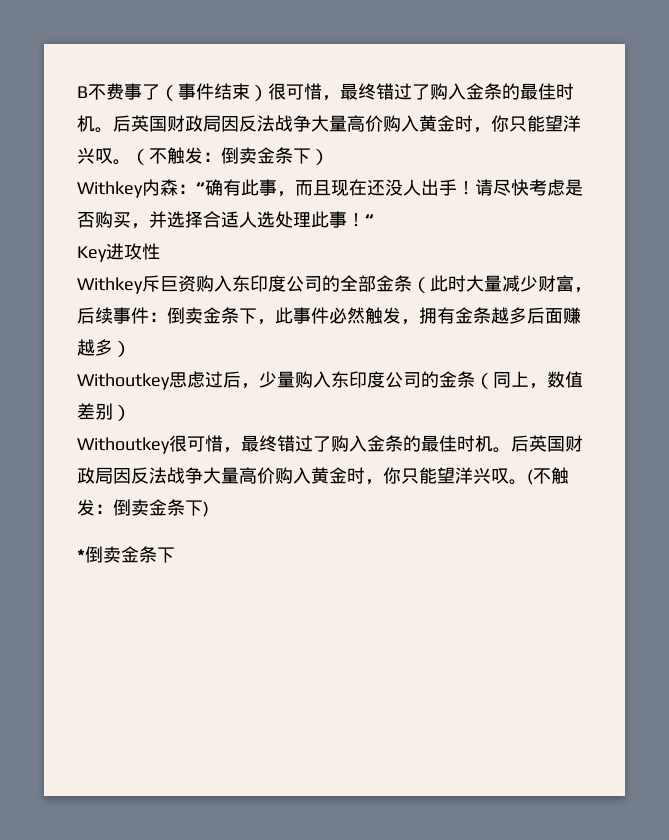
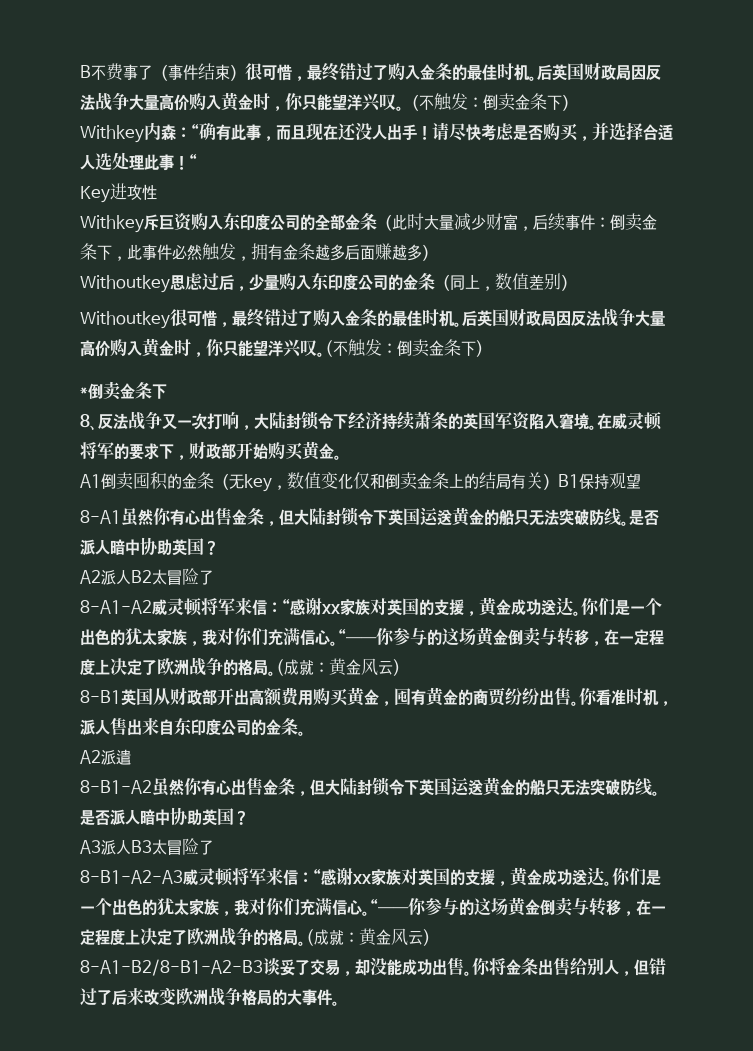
+ 8、反法战争又一次打响，大陆封锁令下经济持续萧条的英国军资陷入窘境。在威灵顿将军的要求下，财政部开始购买黄金。
+ A1倒卖囤积的金条（无key，数值变化仅和倒卖金条上的结局有关）B1保持观望
+ 8-A1虽然你有心出售金条，但大陆封锁令下英国运送黄金的船只无法突破防线。是否派人暗中协助英国？
+ A2派人B2太冒险了
+ 8-A1-A2威灵顿将军来信：“感谢xx家族对英国的支援，黄金成功送达。你们是一个出色的犹太家族，我对你们充满信心。“——你参与的这场黄金倒卖与转移，在一定程度上决定了欧洲战争的格局。(成就：黄金风云)
+ 8-B1英国从财政部开出高额费用购买黄金，囤有黄金的商贾纷纷出售。你看准时机，派人售出来自东印度公司的金条。
+ A2派遣
+ 8-B1-A2虽然你有心出售金条，但大陆封锁令下英国运送黄金的船只无法突破防线。是否派人暗中协助英国？
+ A3派人B3太冒险了
+ 8-B1-A2-A3威灵顿将军来信：“感谢xx家族对英国的支援，黄金成功送达。你们是一个出色的犹太家族，我对你们充满信心。“——你参与的这场黄金倒卖与转移，在一定程度上决定了欧洲战争的格局。(成就：黄金风云)
+ 8-A1-B2/8-B1-A2-B3谈妥了交易，却没能成功出售。你将金条出售给别人，但错过了后来改变欧洲战争格局的大事件。

